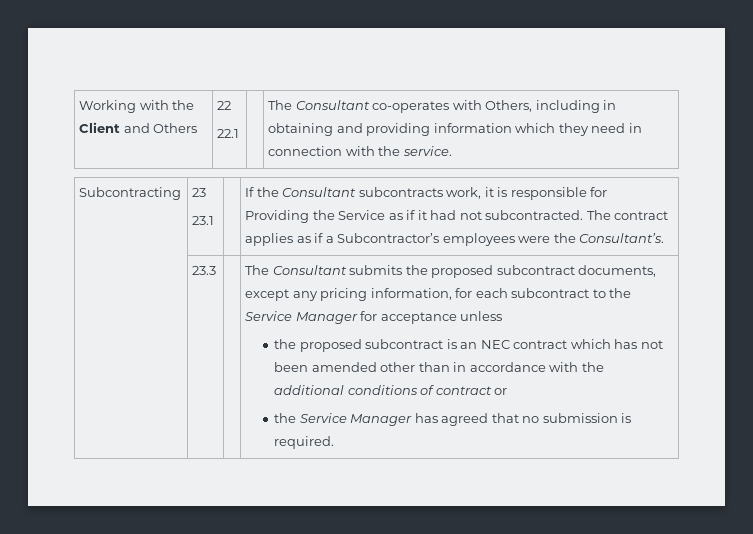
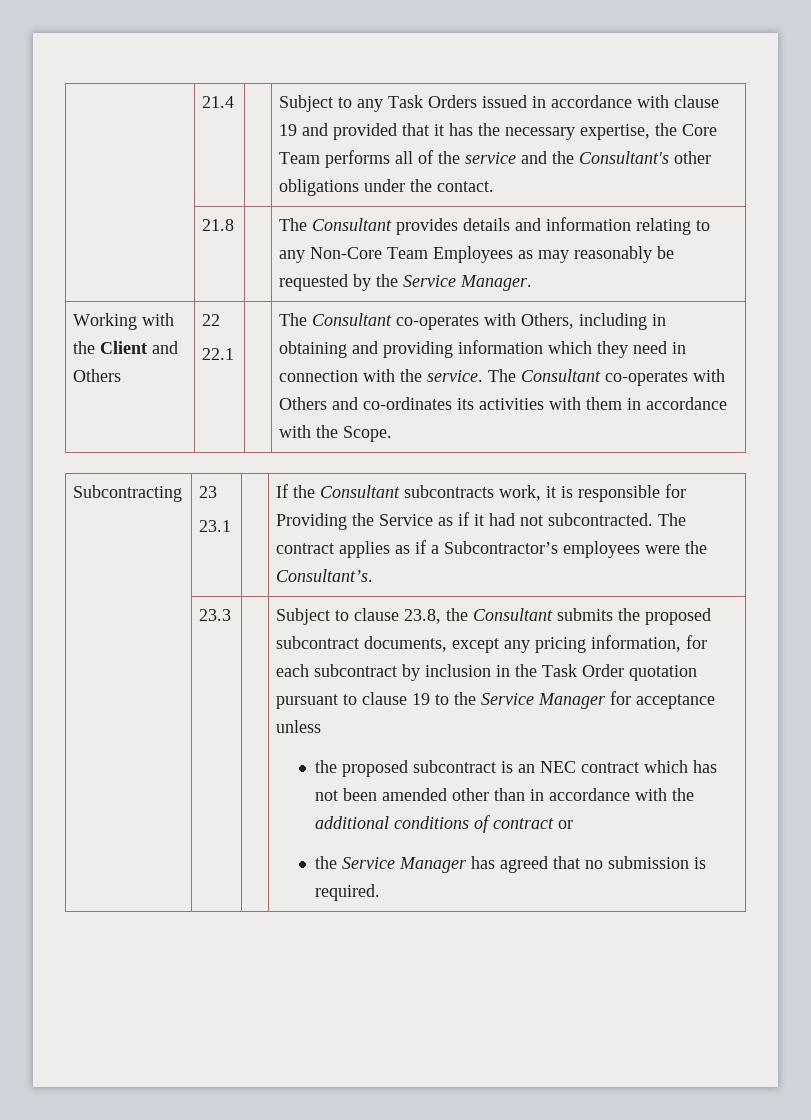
+ | 21.4 | | Subject to any Task Orders issued in accordance with clause 19 and provided that it has the necessary expertise, the Core Team performs all of the service and the Consultant's other obligations under the contact.
+ | 21.8 | | The Consultant provides details and information relating to any Non-Core Team Employees as may reasonably be requested by the Service Manager.
+ The Consultant co-operates with Others and co-ordinates its activities with them in accordance with the Scope.
- The Consultant submits the proposed subcontract documents, except any pricing information, for each subcontract to the Service Manager for acceptance unless
+ Subject to clause 23.8, the Consultant submits the proposed subcontract documents, except any pricing information, for each subcontract by inclusion in the Task Order quotation pursuant to clause 19 to the Service Manager for acceptance unless

